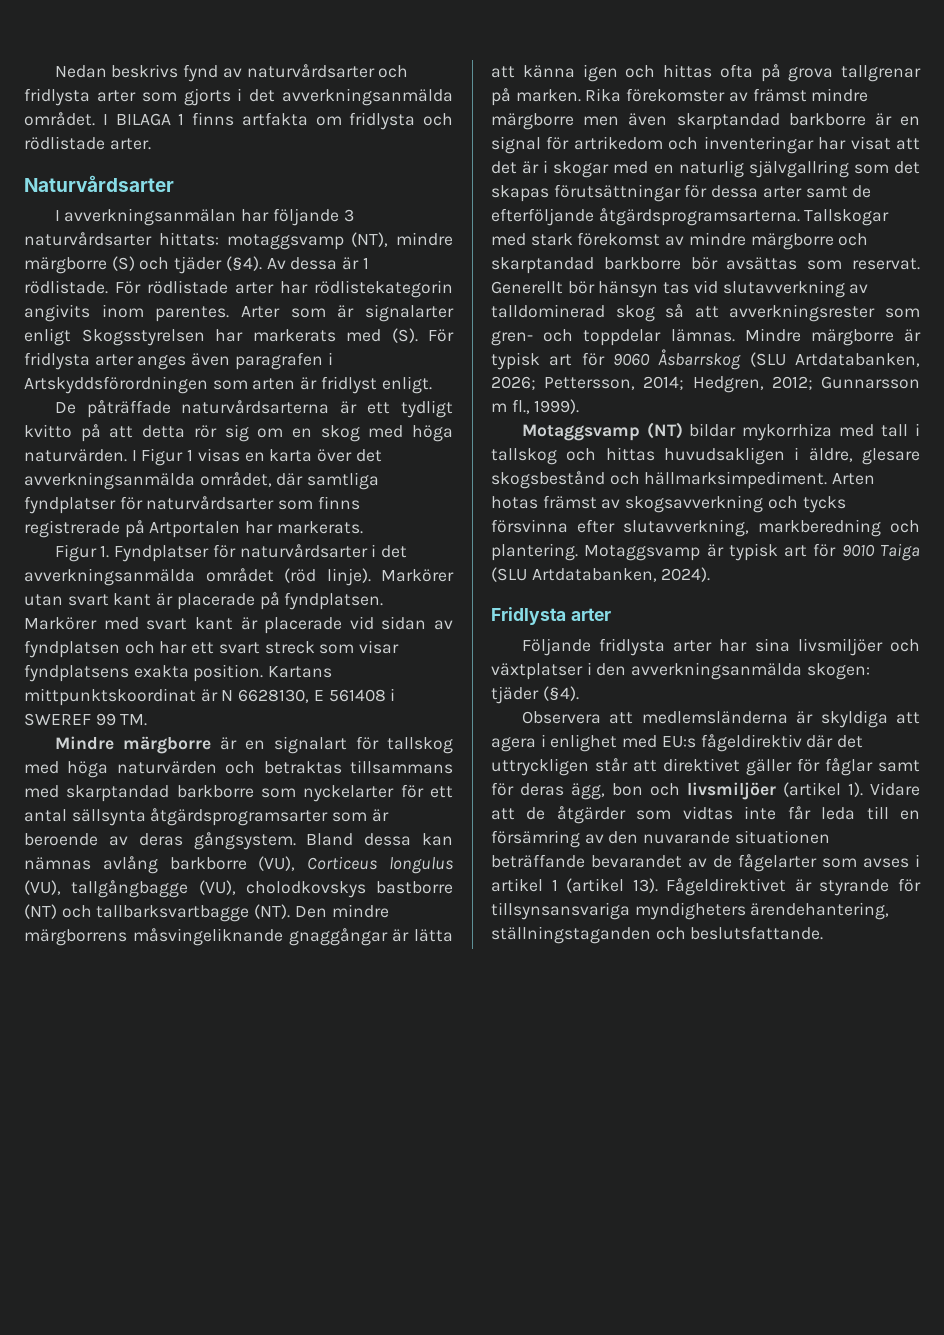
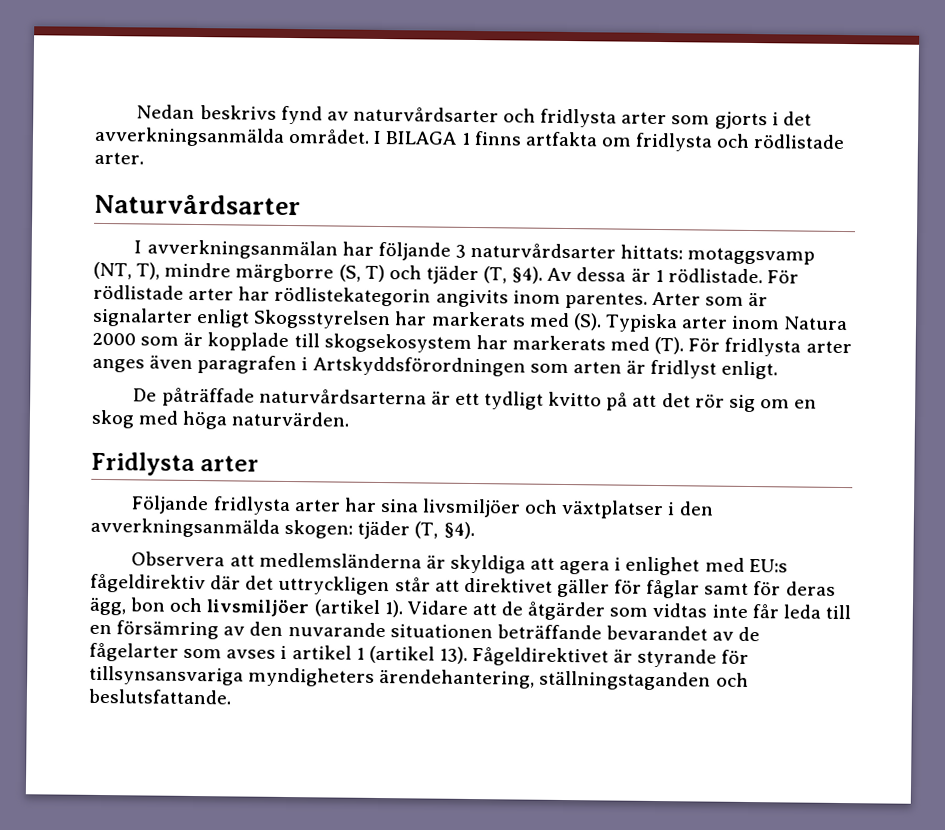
- I avverkningsanmälan har följande 3 naturvårdsarter hittats: motaggsvamp (NT), mindre märgborre (S) och tjäder (§4).
+ I avverkningsanmälan har följande 3 naturvårdsarter hittats: motaggsvamp (NT, T), mindre märgborre (S, T) och tjäder (T, §4).
- Arter som är signalarter enligt Skogsstyrelsen har markerats med (S). För fridlysta arter anges även paragrafen i Artskyddsförordningen som arten är fridlyst enligt.
+ Arter som är signalarter enligt Skogsstyrelsen har markerats med (S). Typiska arter inom Natura 2000 som är kopplade till skogsekosystem har markerats med (T). För fridlysta arter anges även paragrafen i Artskyddsförordningen som arten är fridlyst enligt.
- De påträffade naturvårdsarterna är ett tydligt kvitto på att detta rör sig om en skog med höga naturvärden. I Figur 1 visas en karta över det avverkningsanmälda området, där samtliga fyndplatser för naturvårdsarter som finns registrerade på Artportalen har markerats.
- Figur 1. Fyndplatser för naturvårdsarter i det avverkningsanmälda området (röd linje). Markörer utan svart kant är placerade på fyndplatsen. Markörer med svart kant är placerade vid sidan av fyndplatsen och har ett svart streck som visar fyndplatsens exakta position. Kartans mittpunktskoordinat är N 6628130, E 561408 i SWEREF 99 TM.
- Mindre märgborre är en signalart för tallskog med höga naturvärden och betraktas tillsammans med skarptandad barkborre som nyckelarter för ett antal sällsynta åtgärdsprogramsarter som är beroende av deras gångsystem. Bland dessa kan nämnas avlång barkborre (VU), Corticeus longulus (VU), tallgångbagge (VU), cholodkovskys bastborre (NT) och tallbarksvartbagge (NT). Den mindre märgborrens måsvingeliknande gnaggångar är lätta att känna igen och hittas ofta på grova tallgrenar på marken. Rika förekomster av främst mindre märgborre men även skarptandad barkborre är en signal för artrikedom och inventeringar har visat att det är i skogar med en naturlig självgallring som det skapas förutsättningar för dessa arter samt de efterföljande åtgärdsprogramsarterna. Tallskogar med stark förekomst av mindre märgborre och skarptandad barkborre bör avsättas som reservat. Generellt bör hänsyn tas vid slutavverkning av talldominerad skog så att avverkningsrester som gren- och toppdelar lämnas. Mindre märgborre är typisk art för 9060 Åsbarrskog (SLU Artdatabanken, 2026; Pettersson, 2014; Hedgren, 2012; Gunnarsson m fl., 1999).
- Motaggsvamp (NT) bildar mykorrhiza med tall i tallskog och hittas huvudsakligen i äldre, glesare skogsbestånd och hällmarksimpediment. Arten hotas främst av skogsavverkning och tycks försvinna efter slutavverkning, markberedning och plantering. Motaggsvamp är typisk art för 9010 Taiga (SLU Artdatabanken, 2024).
+ De påträffade naturvårdsarterna är ett tydligt kvitto på att det rör sig om en skog med höga naturvärden.
- Följande fridlysta arter har sina livsmiljöer och växtplatser i den avverkningsanmälda skogen: tjäder (§4).
+ Följande fridlysta arter har sina livsmiljöer och växtplatser i den avverkningsanmälda skogen: tjäder (T, §4).

